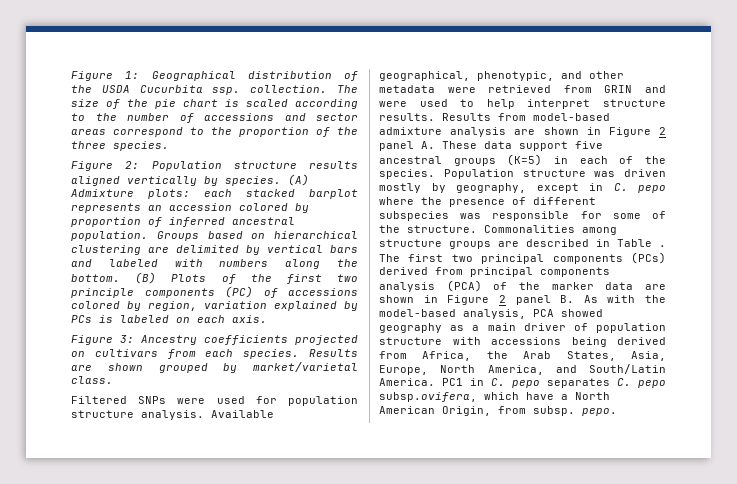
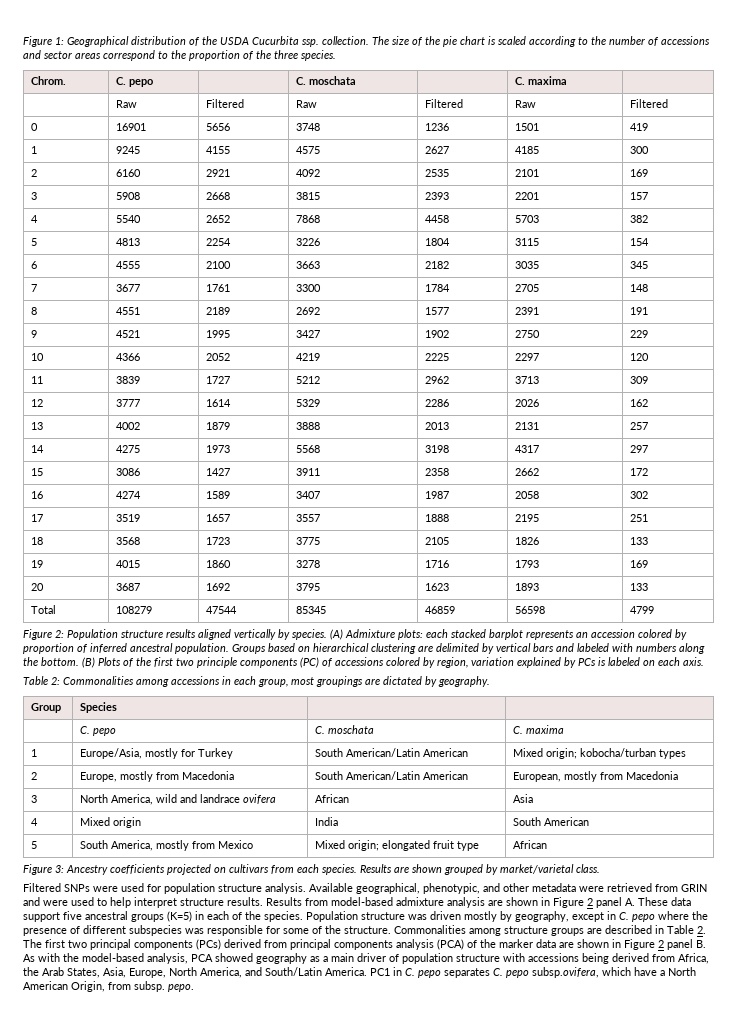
+ Chrom. | C. pepo | | C. moschata | | C. maxima |
+ | Raw | Filtered | Raw | Filtered | Raw | Filtered
+ 0 | 16901 | 5656 | 3748 | 1236 | 1501 | 419
+ 1 | 9245 | 4155 | 4575 | 2627 | 4185 | 300
+ 2 | 6160 | 2921 | 4092 | 2535 | 2101 | 169
+ 3 | 5908 | 2668 | 3815 | 2393 | 2201 | 157
+ 4 | 5540 | 2652 | 7868 | 4458 | 5703 | 382
+ 5 | 4813 | 2254 | 3226 | 1804 | 3115 | 154
+ 6 | 4555 | 2100 | 3663 | 2182 | 3035 | 345
+ 7 | 3677 | 1761 | 3300 | 1784 | 2705 | 148
+ 8 | 4551 | 2189 | 2692 | 1577 | 2391 | 191
+ 9 | 4521 | 1995 | 3427 | 1902 | 2750 | 229
+ 10 | 4366 | 2052 | 4219 | 2225 | 2297 | 120
+ 11 | 3839 | 1727 | 5212 | 2962 | 3713 | 309
+ 12 | 3777 | 1614 | 5329 | 2286 | 2026 | 162
+ 13 | 4002 | 1879 | 3888 | 2013 | 2131 | 257
+ 14 | 4275 | 1973 | 5568 | 3198 | 4317 | 297
+ 15 | 3086 | 1427 | 3911 | 2358 | 2662 | 172
+ 16 | 4274 | 1589 | 3407 | 1987 | 2058 | 302
+ 17 | 3519 | 1657 | 3557 | 1888 | 2195 | 251
+ 18 | 3568 | 1723 | 3775 | 2105 | 1826 | 133
+ 19 | 4015 | 1860 | 3278 | 1716 | 1793 | 169
+ 20 | 3687 | 1692 | 3795 | 1623 | 1893 | 133
+ Total | 108279 | 47544 | 85345 | 46859 | 56598 | 4799
+ Table 2: Commonalities among accessions in each group, most groupings are dictated by geography.
+ Group | Species | |
+ | C. pepo | C. moschata | C. maxima
+ 1 | Europe/Asia, mostly for Turkey | South American/Latin American | Mixed origin; kobocha/turban types
+ 2 | Europe, mostly from Macedonia | South American/Latin American | European, mostly from Macedonia
+ 3 | North America, wild and landrace ovifera | African | Asia
+ 4 | Mixed origin | India | South American
+ 5 | South America, mostly from Mexico | Mixed origin; elongated fruit type | African
- Commonalities among structure groups are described in Table . The first two principal components (PCs) derived from principal components analysis (PCA) of the marker data are shown in Figure 2 panel B. As with the model-based analysis, PCA showed geography as a main driver of population structure with accessions being derived from Africa, the Arab States, Asia, Europe, North America, and South/Latin America.
+ Commonalities among structure groups are described in Table 2. The first two principal components (PCs) derived from principal components analysis (PCA) of the marker data are shown in Figure 2 panel B. As with the model-based analysis, PCA showed geography as a main driver of population structure with accessions being derived from Africa, the Arab States, Asia, Europe, North America, and South/Latin America.

